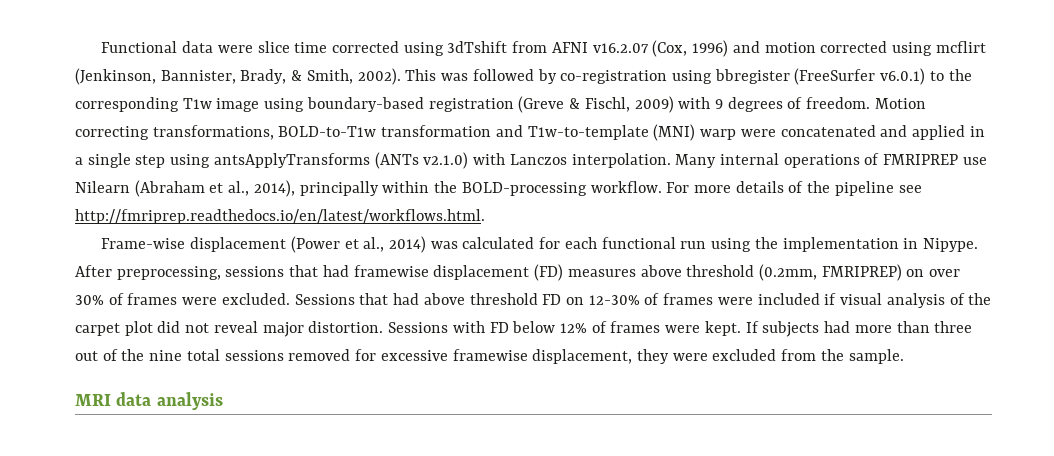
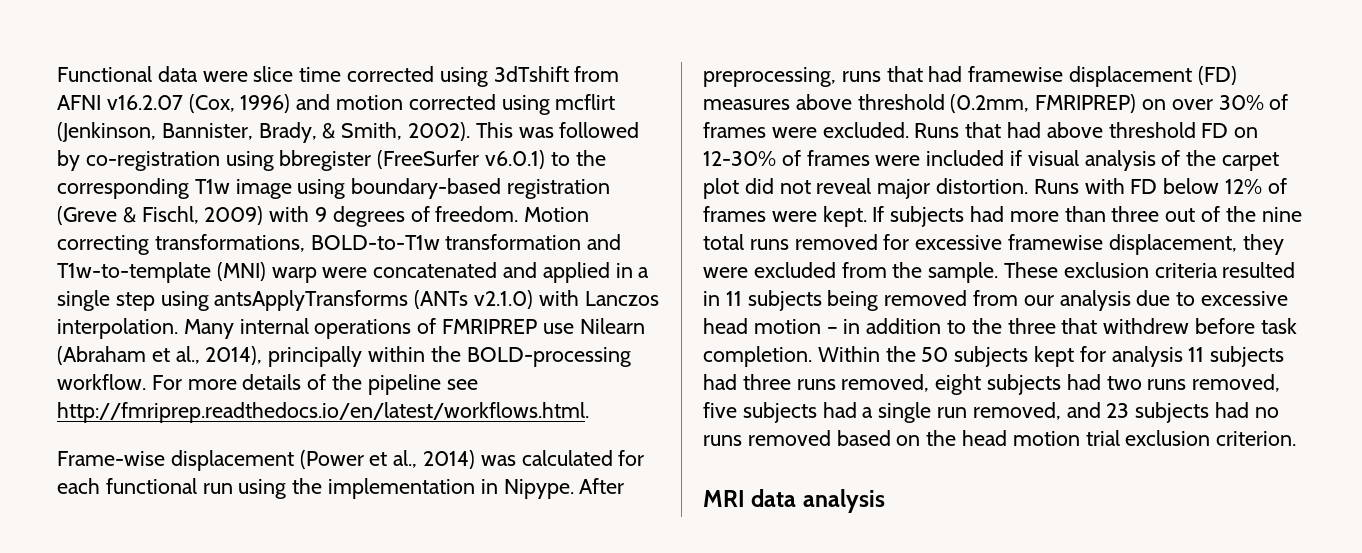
- After preprocessing, sessions that had framewise displacement (FD) measures above threshold (0.2mm, FMRIPREP) on over 30% of frames were excluded.
+ After preprocessing, runs that had framewise displacement (FD) measures above threshold (0.2mm, FMRIPREP) on over 30% of frames were excluded.
- Sessions that had above threshold FD on 12-30% of frames were included if visual analysis of the carpet plot did not reveal major distortion.
+ Runs that had above threshold FD on 12-30% of frames were included if visual analysis of the carpet plot did not reveal major distortion.
- Sessions with FD below 12% of frames were kept.
+ Runs with FD below 12% of frames were kept.
- If subjects had more than three out of the nine total sessions removed for excessive framewise displacement, they were excluded from the sample.
+ If subjects had more than three out of the nine total runs removed for excessive framewise displacement, they were excluded from the sample. These exclusion criteria resulted in 11 subjects being removed from our analysis due to excessive head motion – in addition to the three that withdrew before task completion. Within the 50 subjects kept for analysis 11 subjects had three runs removed, eight subjects had two runs removed, five subjects had a single run removed, and 23 subjects had no runs removed based on the head motion trial exclusion criterion.

